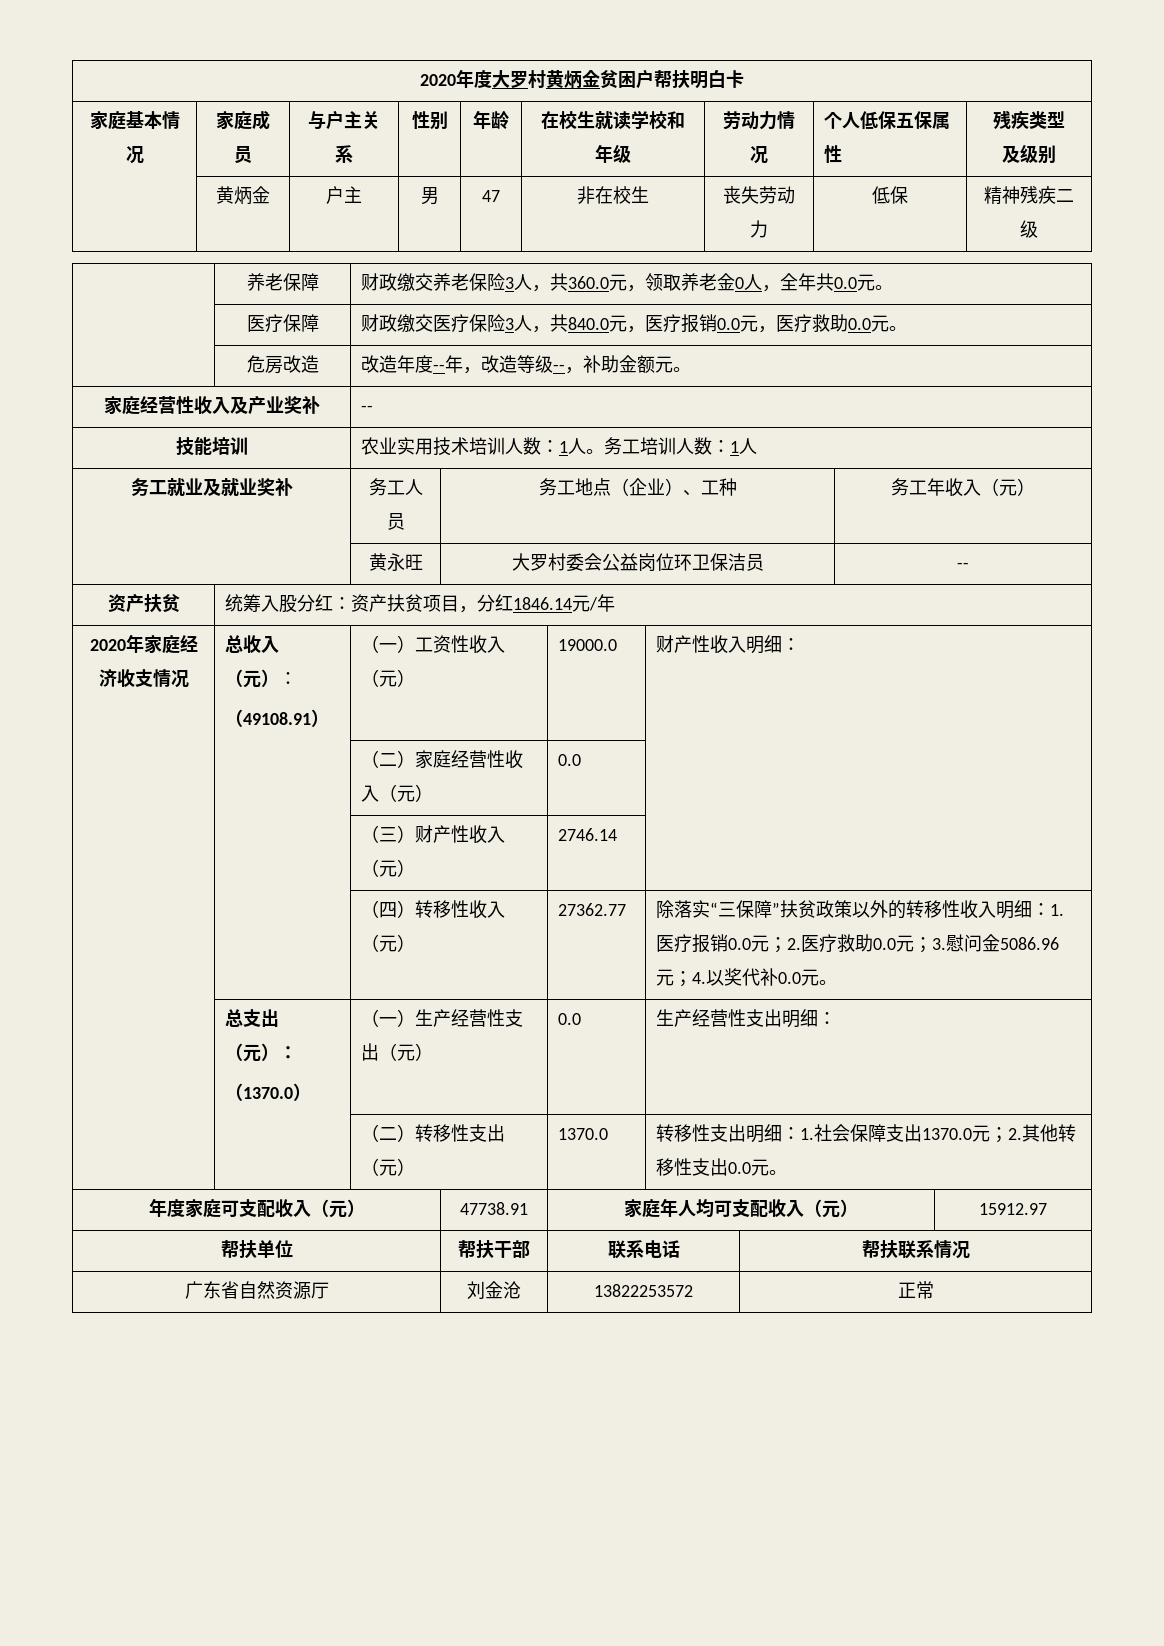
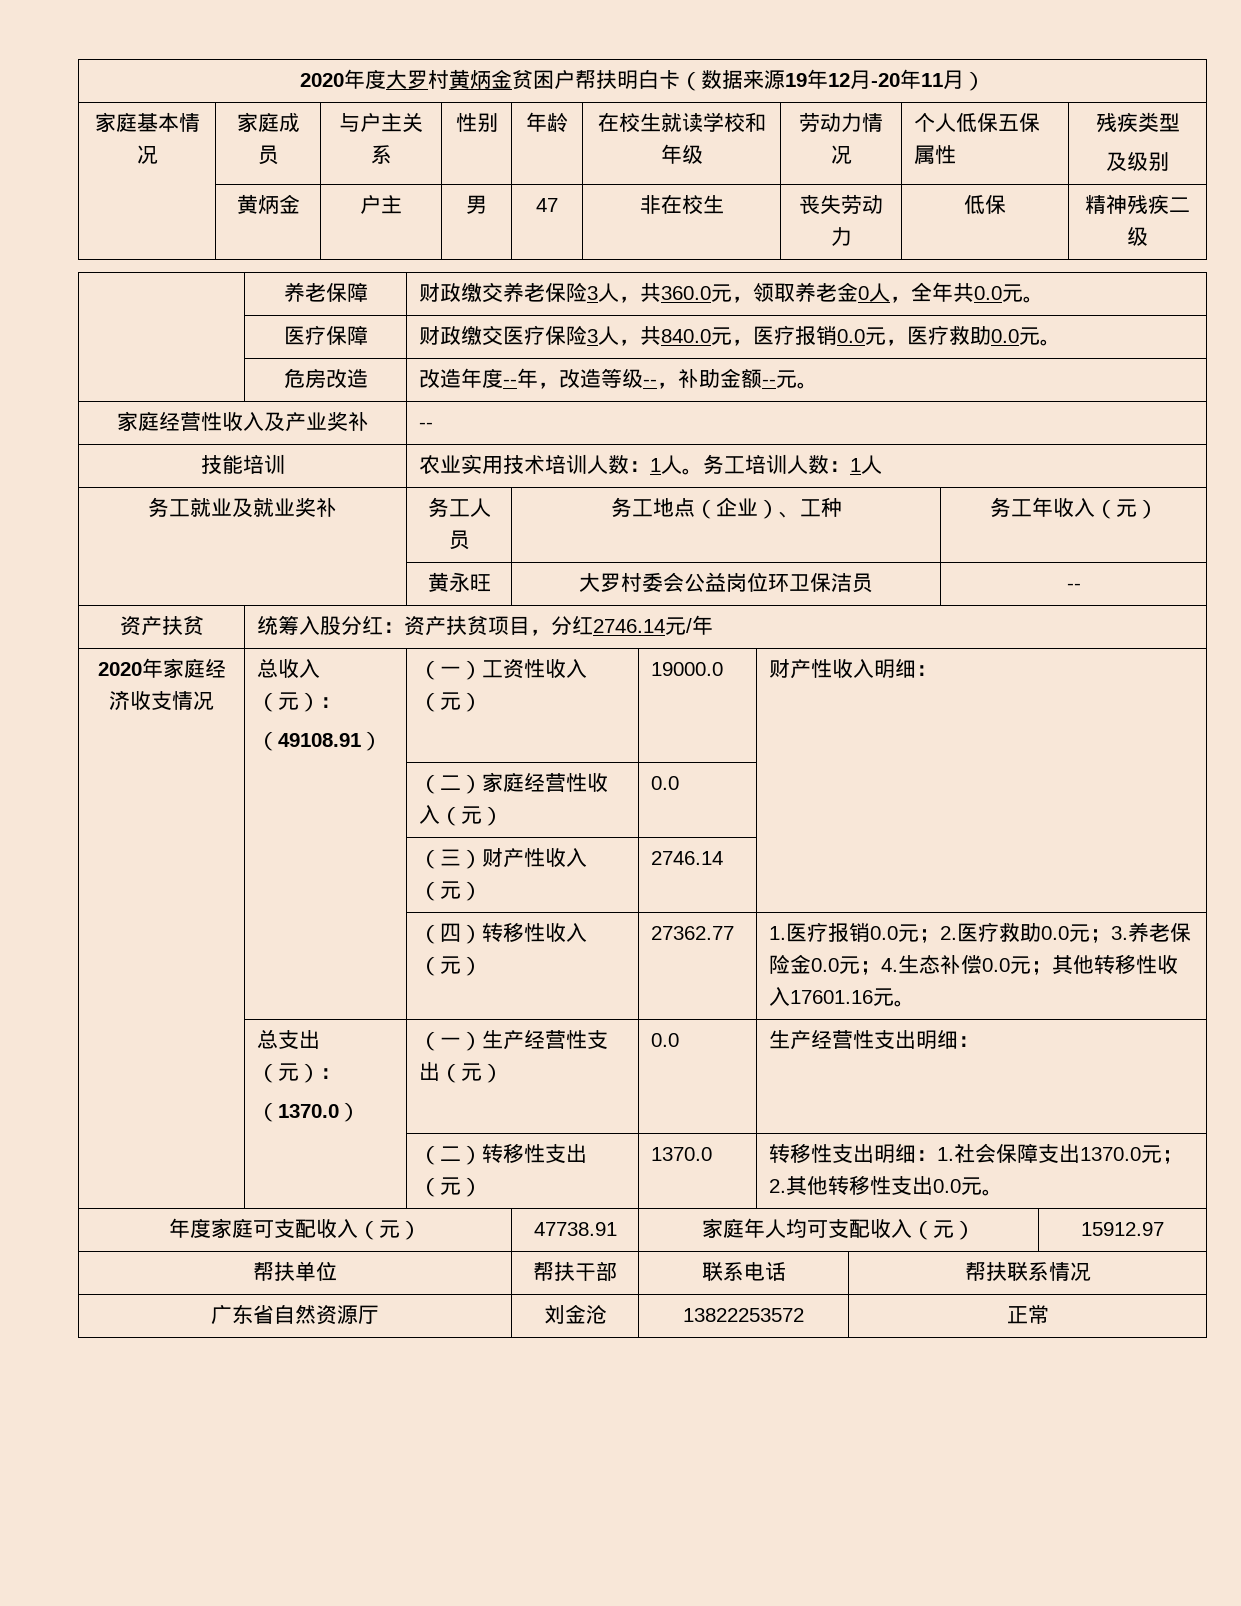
- 2020年度大罗村黄炳金贫困户帮扶明白卡
+ 2020年度大罗村黄炳金贫困户帮扶明白卡（数据来源19年12月-20年11月）
- | 危房改造 | 改造年度--年，改造等级--，补助金额元。
+ | 危房改造 | 改造年度--年，改造等级--，补助金额--元。
- 资产扶贫 | 统筹入股分红：资产扶贫项目，分红1846.14元/年
+ 资产扶贫 | 统筹入股分红：资产扶贫项目，分红2746.14元/年
- | | （四）转移性收入（元） | 27362.77 | 除落实“三保障”扶贫政策以外的转移性收入明细：1.医疗报销0.0元；2.医疗救助0.0元；3.慰问金5086.96元；4.以奖代补0.0元。
+ | | （四）转移性收入（元） | 27362.77 | 1.医疗报销0.0元；2.医疗救助0.0元；3.养老保险金0.0元；4.生态补偿0.0元；其他转移性收入17601.16元。

